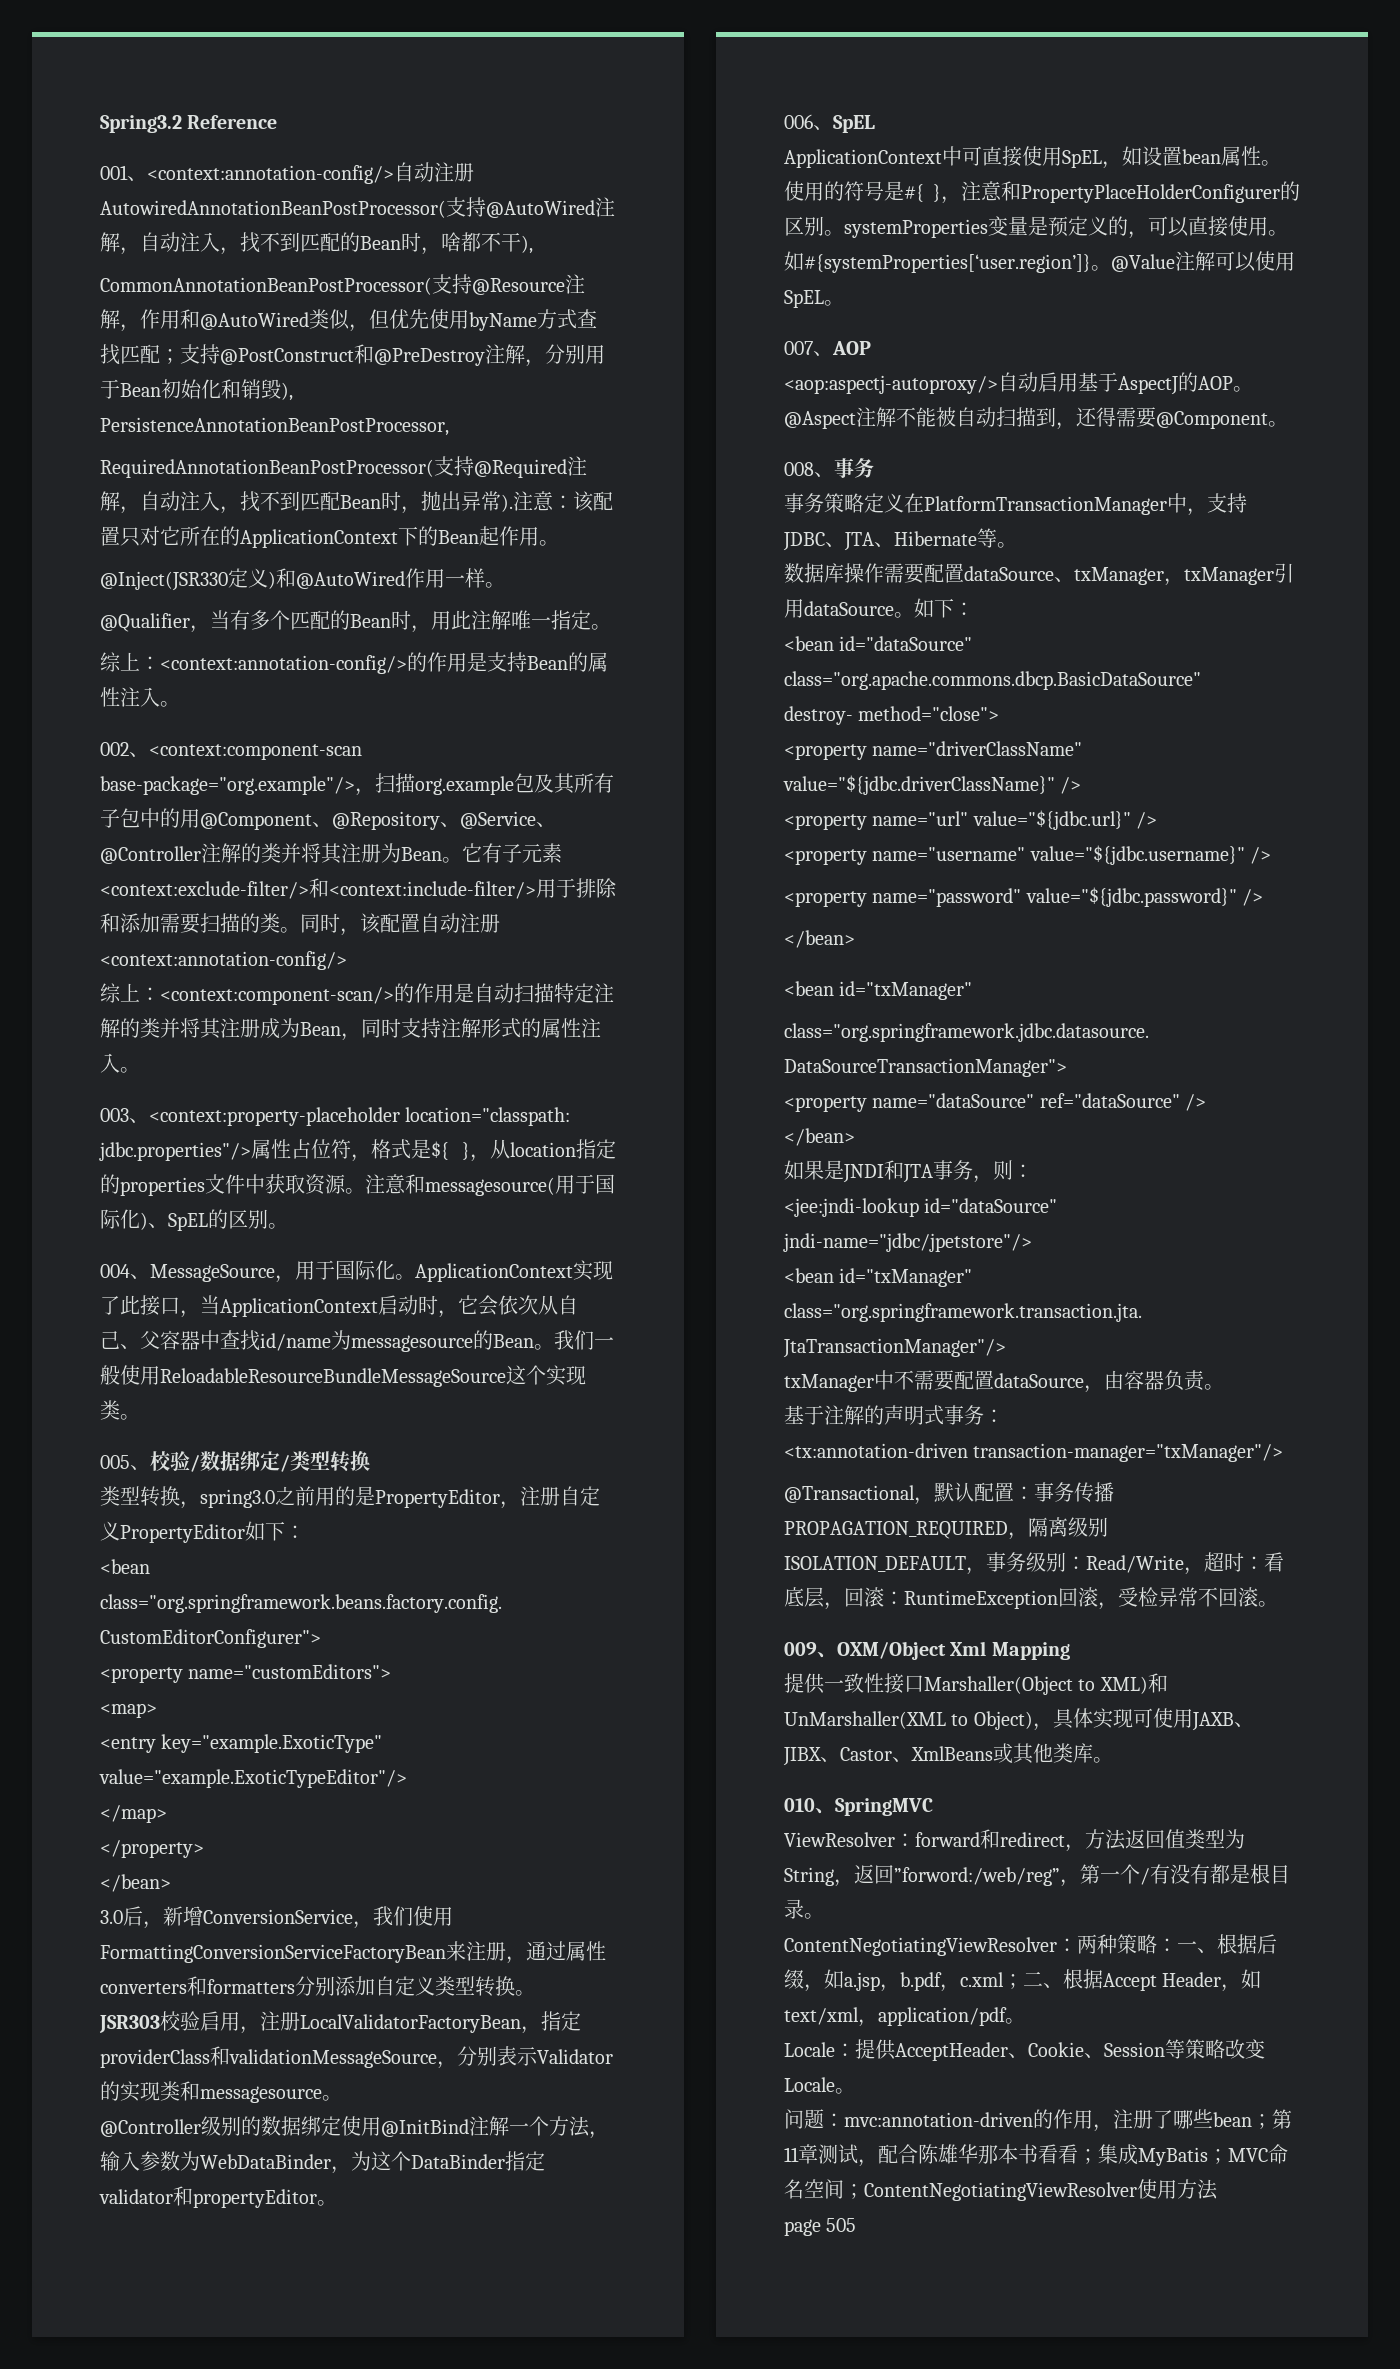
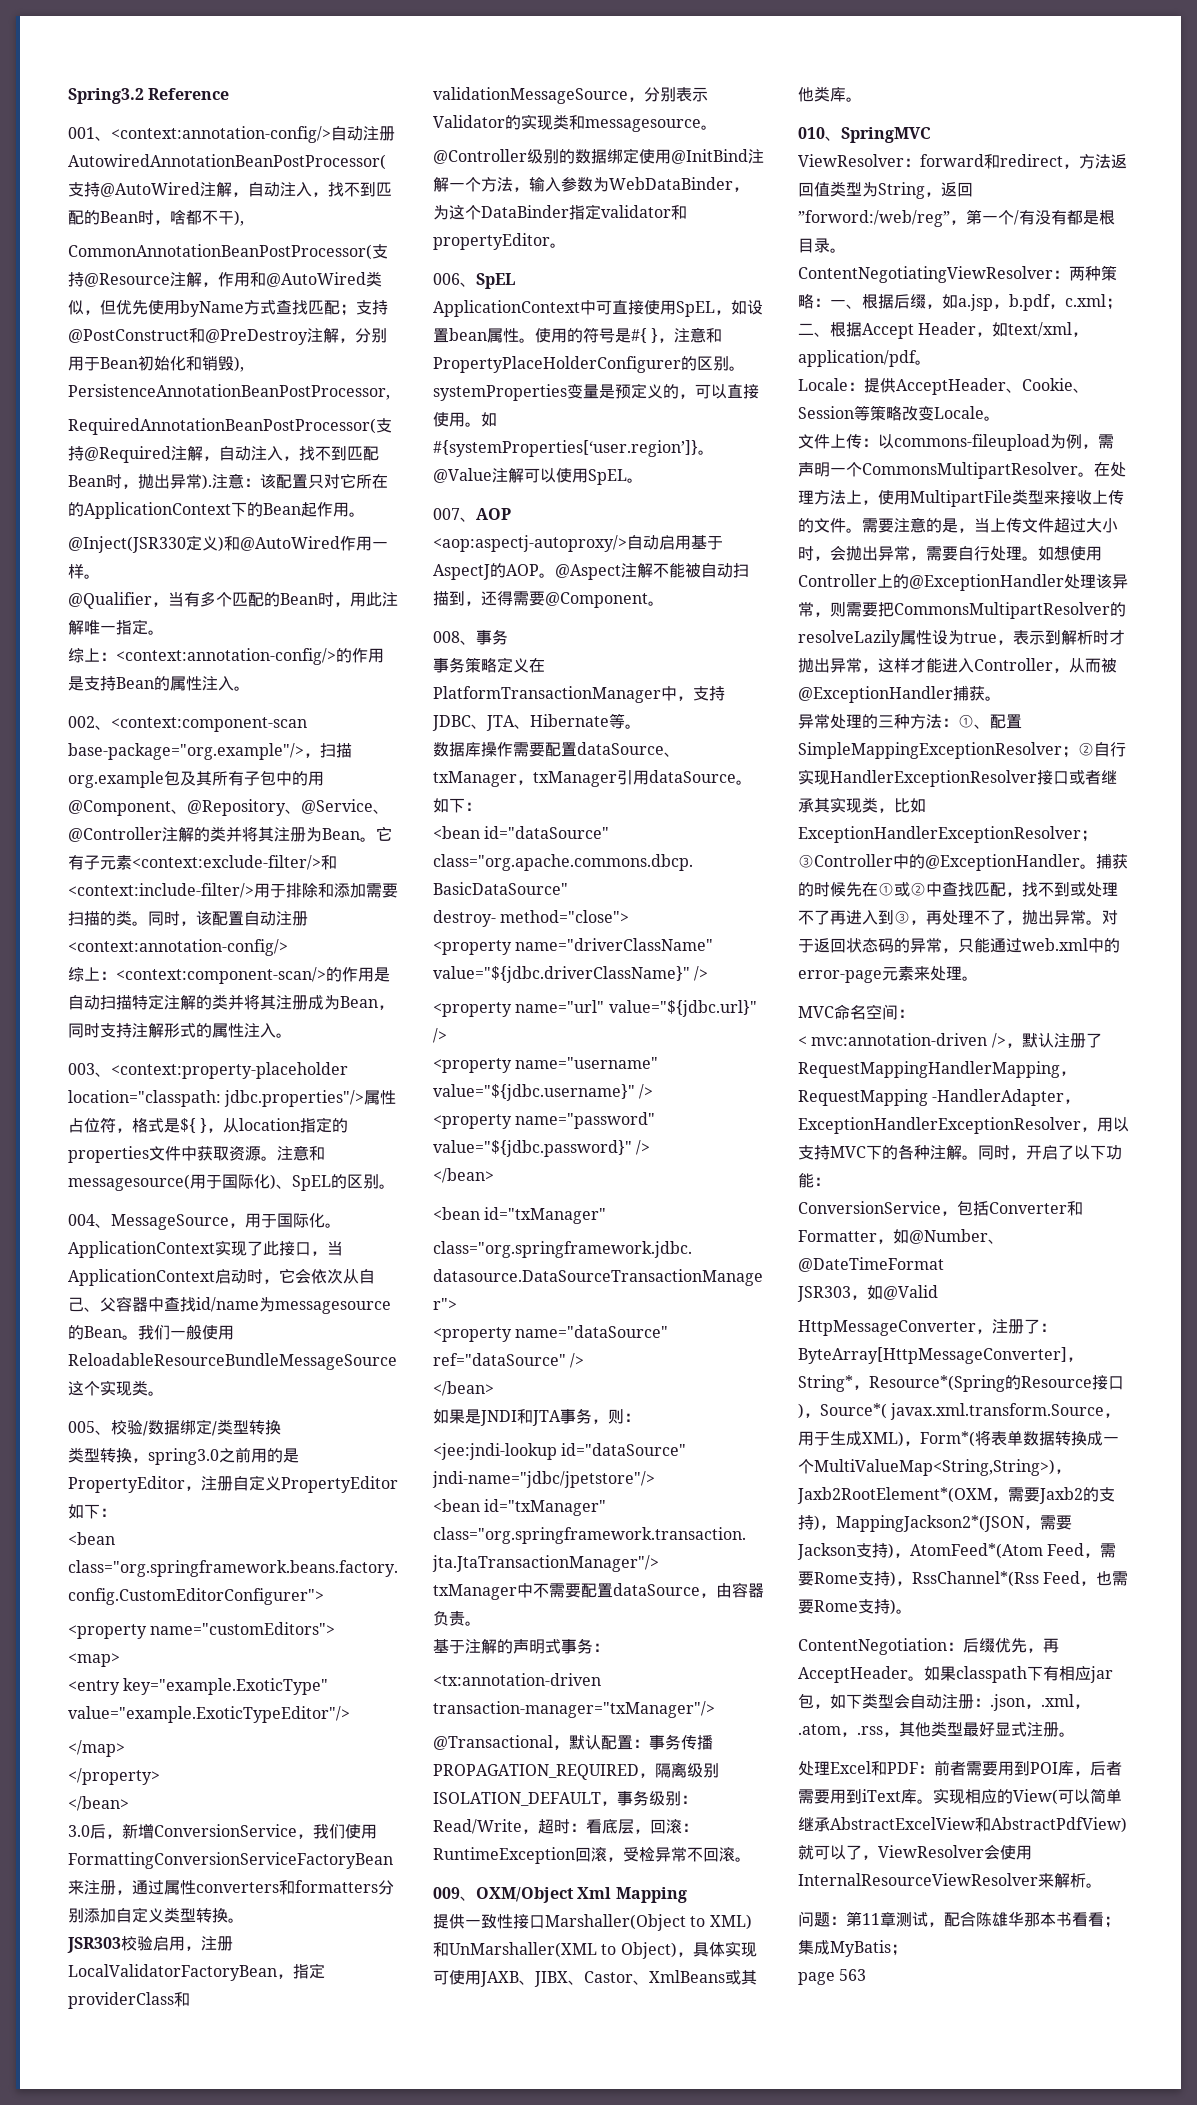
- 问题：mvc:annotation-driven的作用，注册了哪些bean；第11章测试，配合陈雄华那本书看看；集成MyBatis；MVC命名空间；ContentNegotiatingViewResolver使用方法
+ 文件上传：以commons-fileupload为例，需声明一个CommonsMultipartResolver。在处理方法上，使用MultipartFile类型来接收上传的文件。需要注意的是，当上传文件超过大小时，会抛出异常，需要自行处理。如想使用Controller上的@ExceptionHandler处理该异常，则需要把CommonsMultipartResolver的resolveLazily属性设为true，表示到解析时才抛出异常，这样才能进入Controller，从而被@ExceptionHandler捕获。
+ 异常处理的三种方法：①、配置SimpleMappingExceptionResolver；②自行实现HandlerExceptionResolver接口或者继承其实现类，比如ExceptionHandlerExceptionResolver；③Controller中的@ExceptionHandler。捕获的时候先在①或②中查找匹配，找不到或处理不了再进入到③，再处理不了，抛出异常。对于返回状态码的异常，只能通过web.xml中的error-page元素来处理。
+ MVC命名空间：
+ < mvc:annotation-driven />，默认注册了RequestMappingHandlerMapping，RequestMapping -HandlerAdapter，ExceptionHandlerExceptionResolver，用以支持MVC下的各种注解。同时，开启了以下功能：
+ ConversionService，包括Converter和Formatter，如@Number、@DateTimeFormat
+ JSR303，如@Valid
+ HttpMessageConverter，注册了：ByteArray[HttpMessageConverter]，String*，Resource*(Spring的Resource接口)，Source*( javax.xml.transform.Source，用于生成XML)，Form*(将表单数据转换成一个MultiValueMap<String,String>)，Jaxb2RootElement*(OXM，需要Jaxb2的支持)，MappingJackson2*(JSON，需要Jackson支持)，AtomFeed*(Atom Feed，需要Rome支持)，RssChannel*(Rss Feed，也需要Rome支持)。
+ ContentNegotiation：后缀优先，再AcceptHeader。如果classpath下有相应jar包，如下类型会自动注册：.json，.xml，.atom，.rss，其他类型最好显式注册。
+ 处理Excel和PDF：前者需要用到POI库，后者需要用到iText库。实现相应的View(可以简单继承AbstractExcelView和AbstractPdfView)就可以了，ViewResolver会使用InternalResourceViewResolver来解析。
+ 问题：第11章测试，配合陈雄华那本书看看；集成MyBatis；
- page 505
+ page 563

